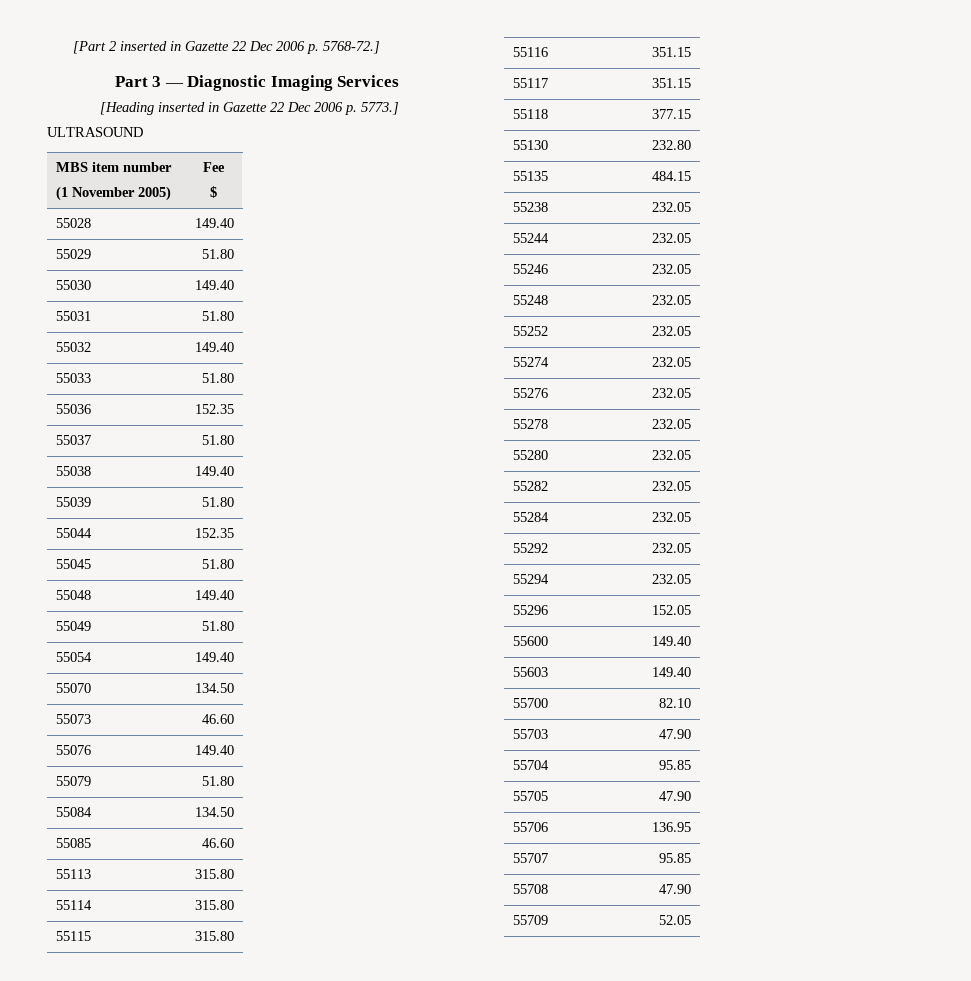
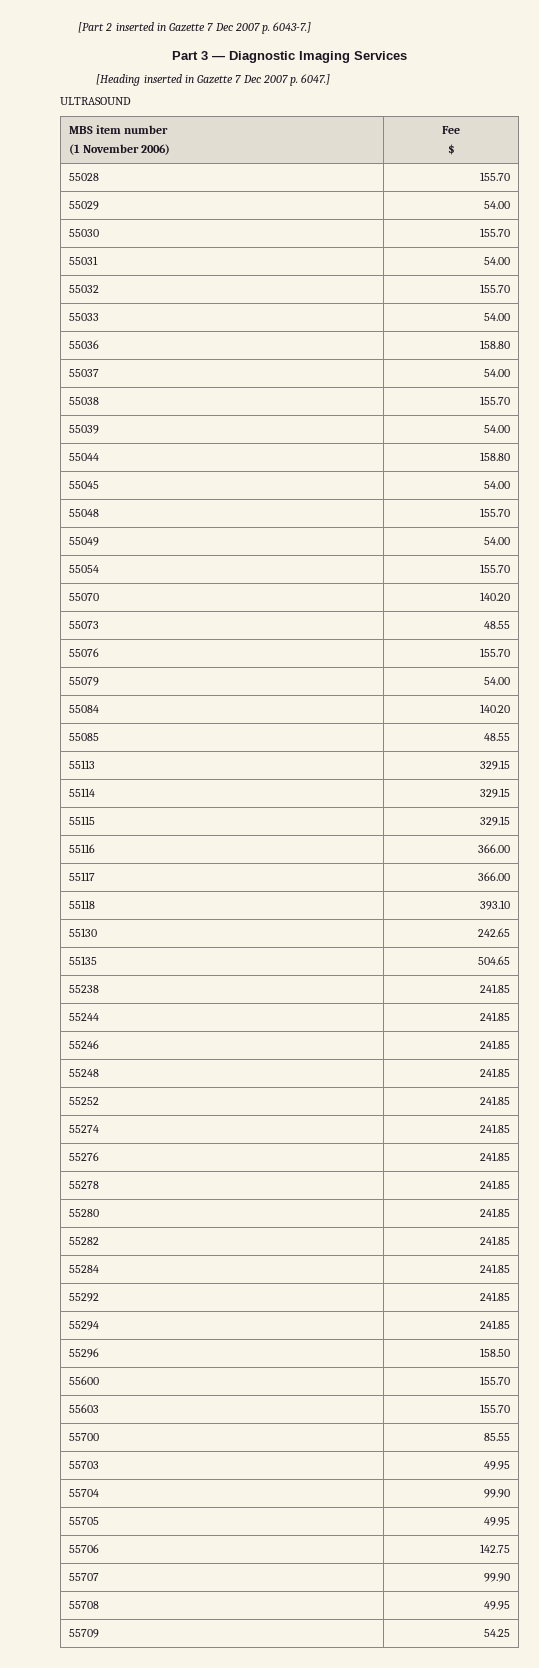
- [Part 2 inserted in Gazette 22 Dec 2006 p. 5768-72.]
+ [Part 2 inserted in Gazette 7 Dec 2007 p. 6043-7.]
- [Heading inserted in Gazette 22 Dec 2006 p. 5773.]
+ [Heading inserted in Gazette 7 Dec 2007 p. 6047.]
  MBS item number
- (1 November 2005) | Fee
+ (1 November 2006) | Fee
- 55028 | 149.40
+ 55028 | 155.70
- 55029 | 51.80
+ 55029 | 54.00
- 55030 | 149.40
+ 55030 | 155.70
- 55031 | 51.80
+ 55031 | 54.00
- 55032 | 149.40
+ 55032 | 155.70
- 55033 | 51.80
+ 55033 | 54.00
- 55036 | 152.35
+ 55036 | 158.80
- 55037 | 51.80
+ 55037 | 54.00
- 55038 | 149.40
+ 55038 | 155.70
- 55039 | 51.80
+ 55039 | 54.00
- 55044 | 152.35
+ 55044 | 158.80
- 55045 | 51.80
+ 55045 | 54.00
- 55048 | 149.40
+ 55048 | 155.70
- 55049 | 51.80
+ 55049 | 54.00
- 55054 | 149.40
+ 55054 | 155.70
- 55070 | 134.50
+ 55070 | 140.20
- 55073 | 46.60
+ 55073 | 48.55
- 55076 | 149.40
+ 55076 | 155.70
- 55079 | 51.80
+ 55079 | 54.00
- 55084 | 134.50
+ 55084 | 140.20
- 55085 | 46.60
+ 55085 | 48.55
- 55113 | 315.80
+ 55113 | 329.15
- 55114 | 315.80
+ 55114 | 329.15
- 55115 | 315.80
+ 55115 | 329.15
- 55116 | 351.15
+ 55116 | 366.00
- 55117 | 351.15
+ 55117 | 366.00
- 55118 | 377.15
+ 55118 | 393.10
- 55130 | 232.80
+ 55130 | 242.65
- 55135 | 484.15
+ 55135 | 504.65
- 55238 | 232.05
+ 55238 | 241.85
- 55244 | 232.05
+ 55244 | 241.85
- 55246 | 232.05
+ 55246 | 241.85
- 55248 | 232.05
+ 55248 | 241.85
- 55252 | 232.05
+ 55252 | 241.85
- 55274 | 232.05
+ 55274 | 241.85
- 55276 | 232.05
+ 55276 | 241.85
- 55278 | 232.05
+ 55278 | 241.85
- 55280 | 232.05
+ 55280 | 241.85
- 55282 | 232.05
+ 55282 | 241.85
- 55284 | 232.05
+ 55284 | 241.85
- 55292 | 232.05
+ 55292 | 241.85
- 55294 | 232.05
+ 55294 | 241.85
- 55296 | 152.05
+ 55296 | 158.50
- 55600 | 149.40
+ 55600 | 155.70
- 55603 | 149.40
+ 55603 | 155.70
- 55700 | 82.10
+ 55700 | 85.55
- 55703 | 47.90
+ 55703 | 49.95
- 55704 | 95.85
+ 55704 | 99.90
- 55705 | 47.90
+ 55705 | 49.95
- 55706 | 136.95
+ 55706 | 142.75
- 55707 | 95.85
+ 55707 | 99.90
- 55708 | 47.90
+ 55708 | 49.95
- 55709 | 52.05
+ 55709 | 54.25

